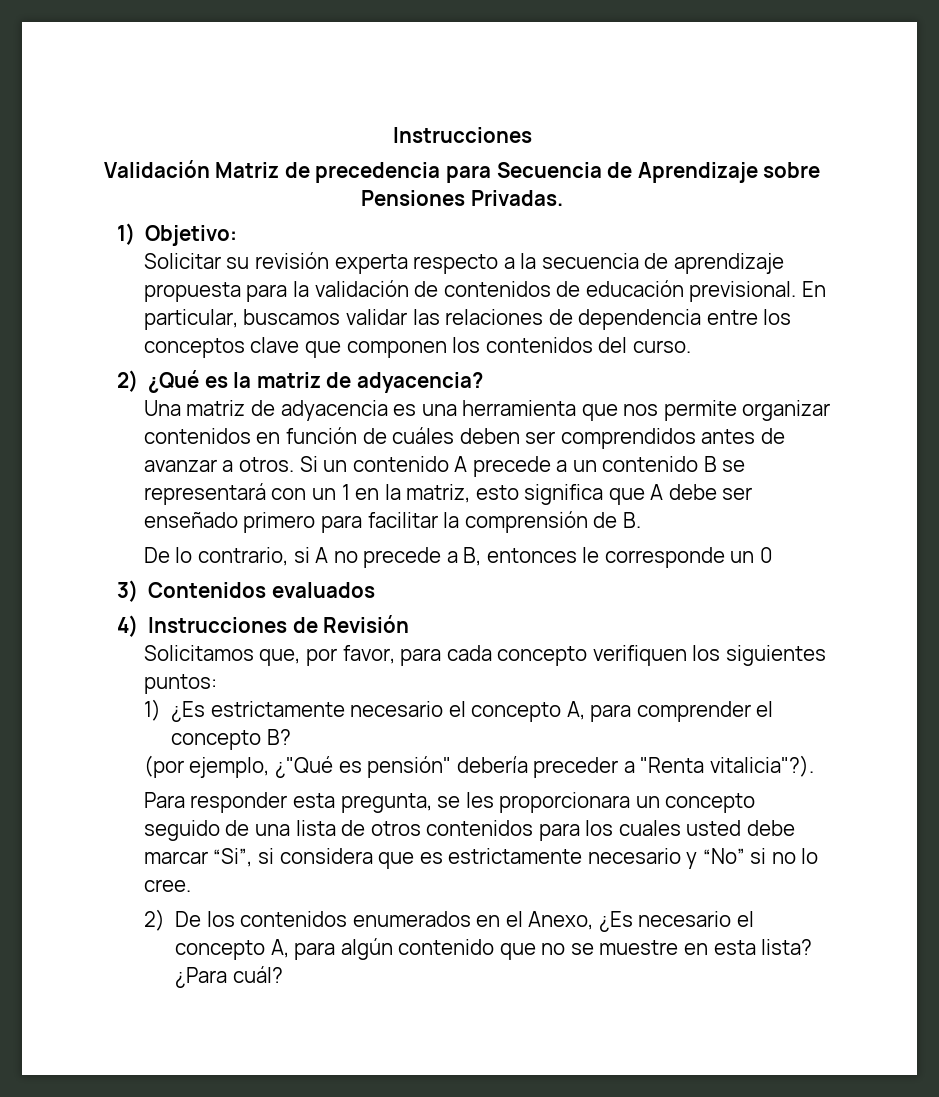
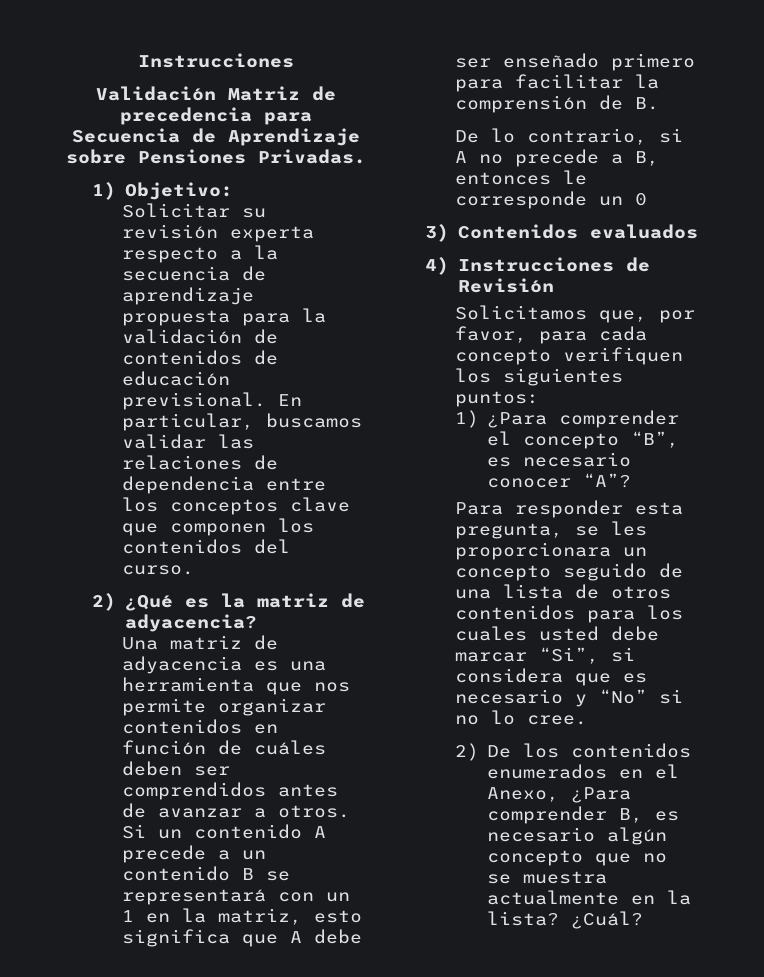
- 1) ¿Es estrictamente necesario el concepto A, para comprender el concepto B?
- (por ejemplo, ¿"Qué es pensión" debería preceder a "Renta vitalicia"?).
+ 1) ¿Para comprender el concepto “B”, es necesario conocer “A”?
- Para responder esta pregunta, se les proporcionara un concepto seguido de una lista de otros contenidos para los cuales usted debe marcar “Si”, si considera que es estrictamente necesario y “No” si no lo cree.
+ Para responder esta pregunta, se les proporcionara un concepto seguido de una lista de otros contenidos para los cuales usted debe marcar “Si”, si considera que es necesario y “No” si no lo cree.
- 2) De los contenidos enumerados en el Anexo, ¿Es necesario el concepto A, para algún contenido que no se muestre en esta lista? ¿Para cuál?
+ 2) De los contenidos enumerados en el Anexo, ¿Para comprender B, es necesario algún concepto que no se muestra actualmente en la lista? ¿Cuál?

